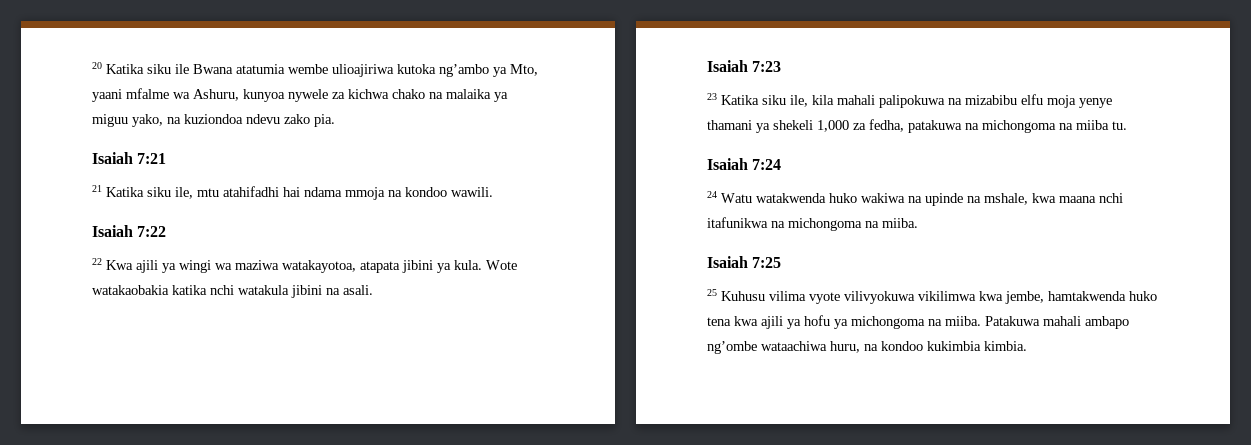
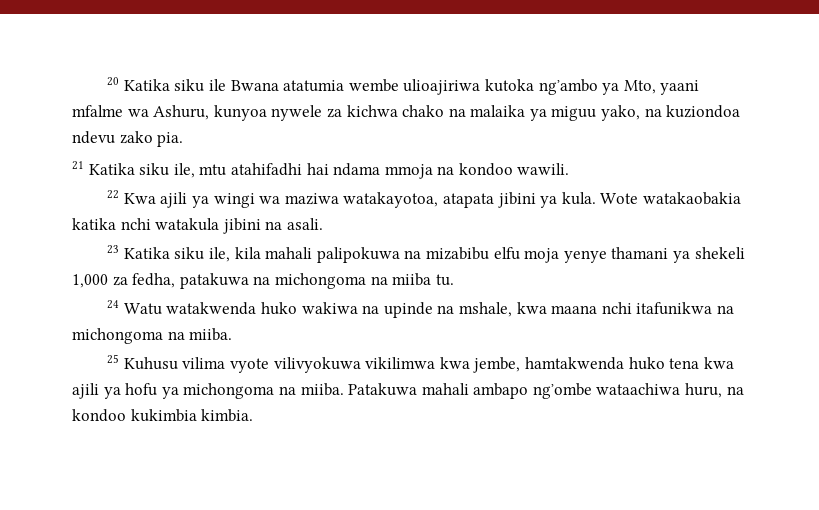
- Isaiah 7:21
- Isaiah 7:22
- Isaiah 7:23
- Isaiah 7:24
- Isaiah 7:25

